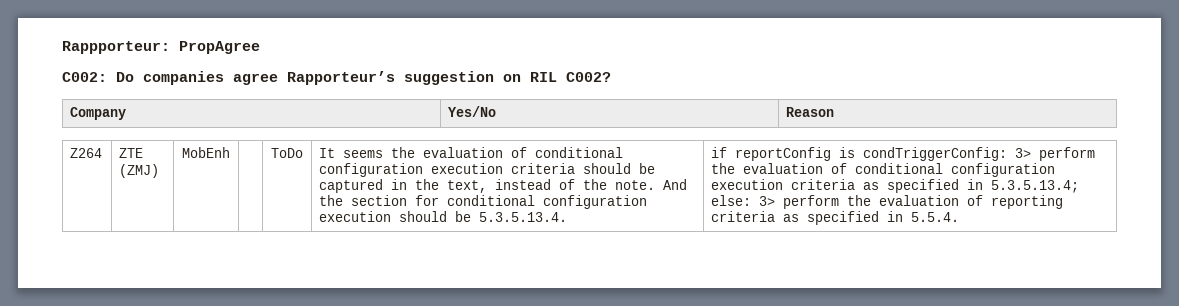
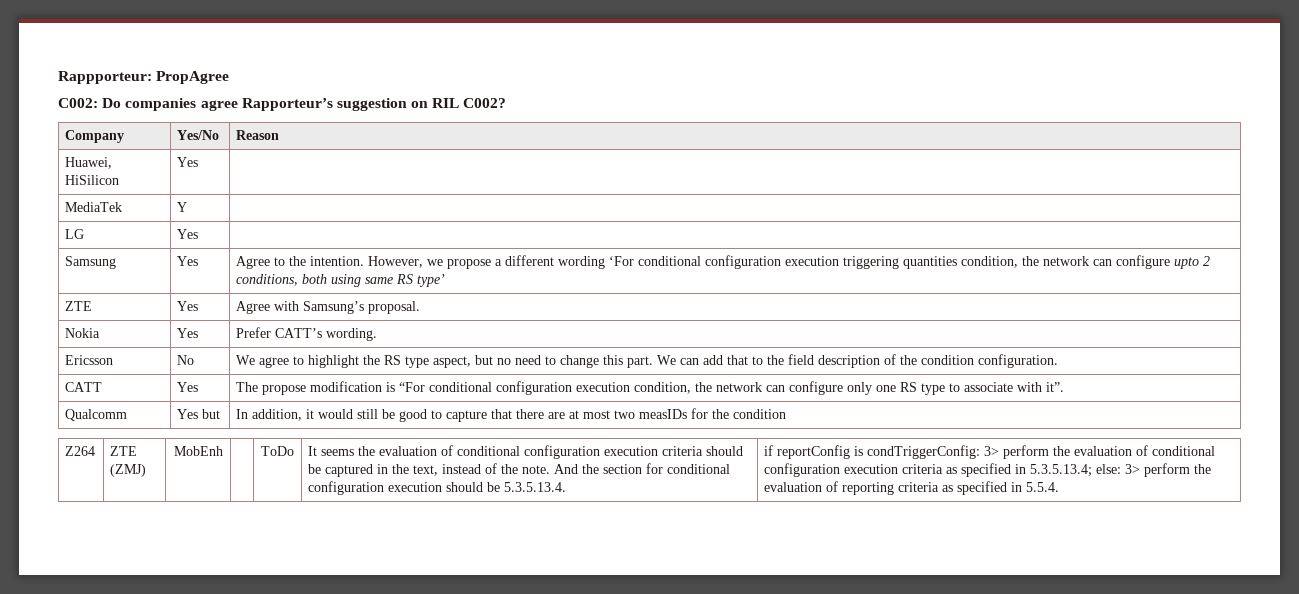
+ Huawei, HiSilicon | Yes |
+ MediaTek | Y |
+ LG | Yes |
+ Samsung | Yes | Agree to the intention. However, we propose a different wording ‘For conditional configuration execution triggering quantities condition, the network can configure upto 2 conditions, both using same RS type’
+ ZTE | Yes | Agree with Samsung’s proposal.
+ Nokia | Yes | Prefer CATT’s wording.
+ Ericsson | No | We agree to highlight the RS type aspect, but no need to change this part. We can add that to the field description of the condition configuration.
+ CATT | Yes | The propose modification is “For conditional configuration execution condition, the network can configure only one RS type to associate with it”.
+ Qualcomm | Yes but | In addition, it would still be good to capture that there are at most two measIDs for the condition

